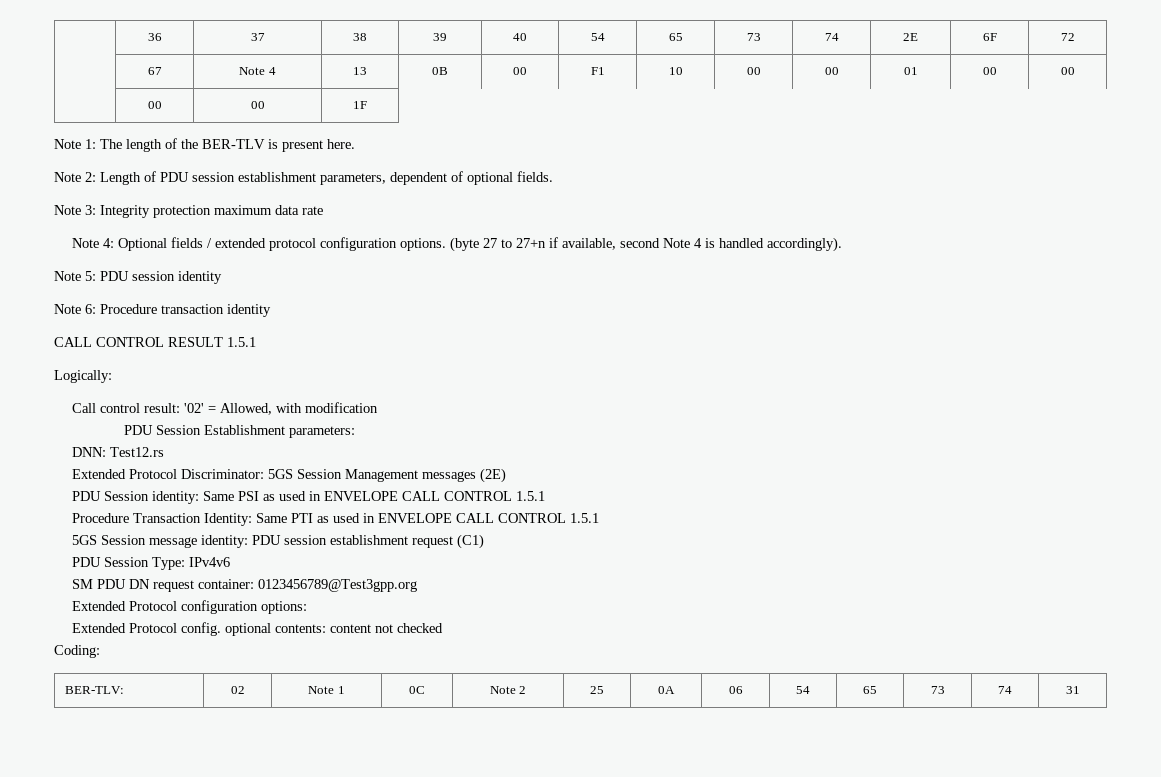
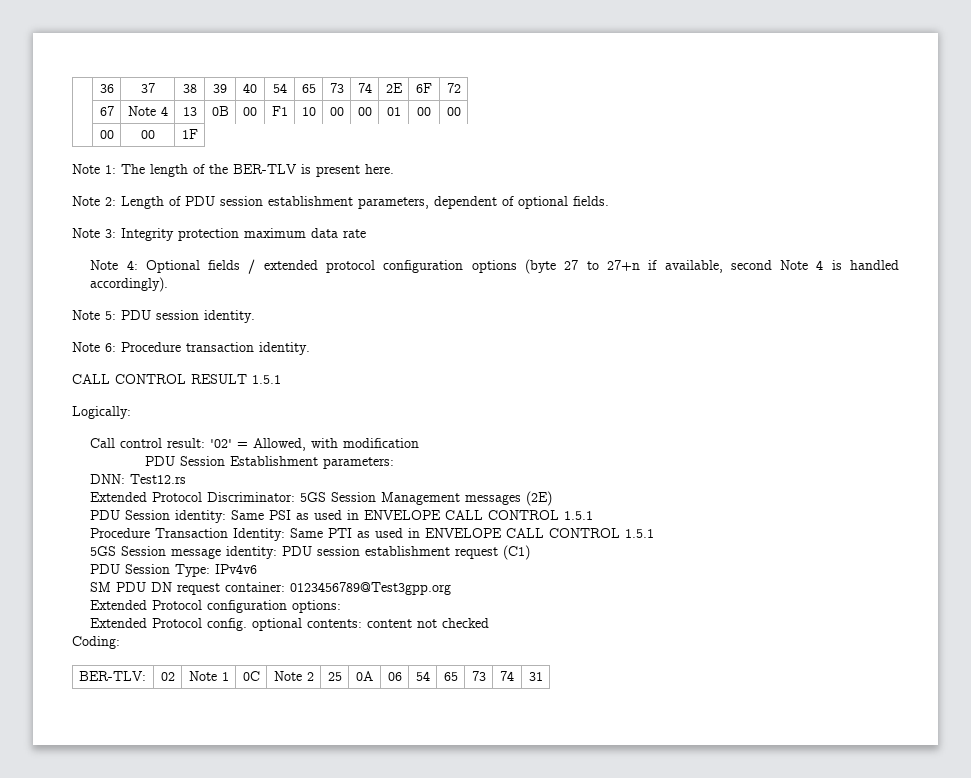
- Note 4: Optional fields / extended protocol configuration options. (byte 27 to 27+n if available, second Note 4 is handled accordingly).
+ Note 4: Optional fields / extended protocol configuration options (byte 27 to 27+n if available, second Note 4 is handled accordingly).
- Note 5: PDU session identity
+ Note 5: PDU session identity.
- Note 6: Procedure transaction identity
+ Note 6: Procedure transaction identity.

